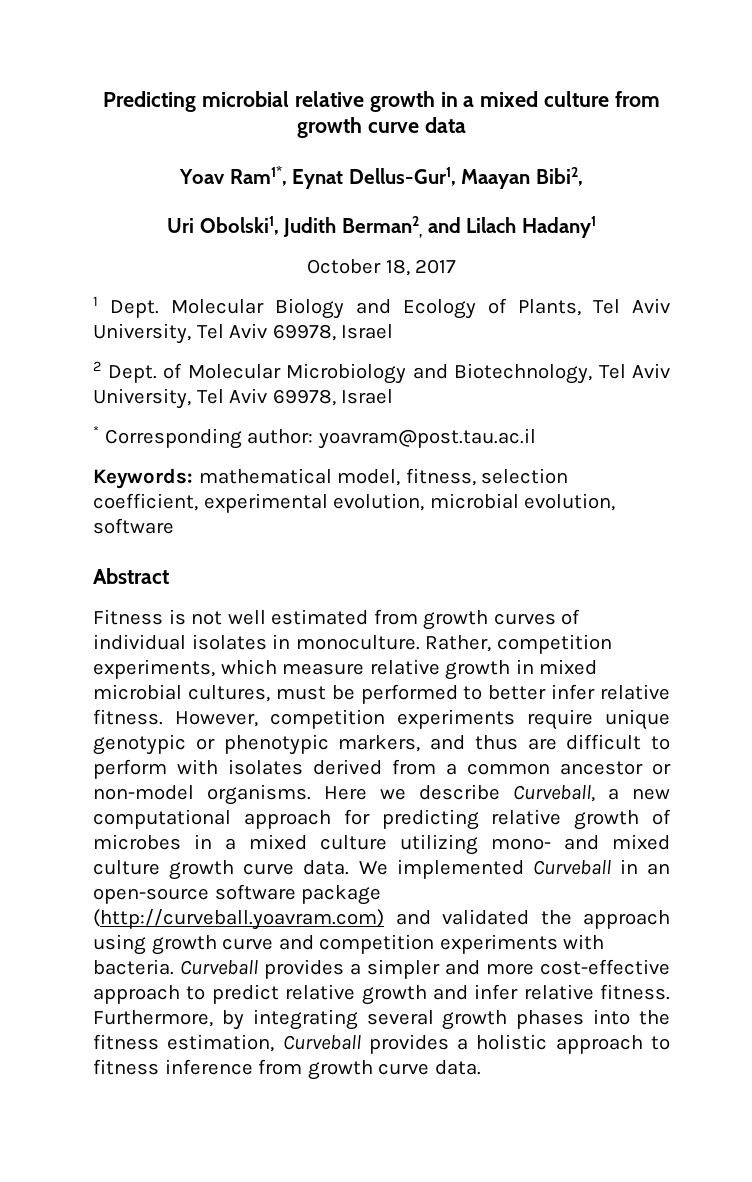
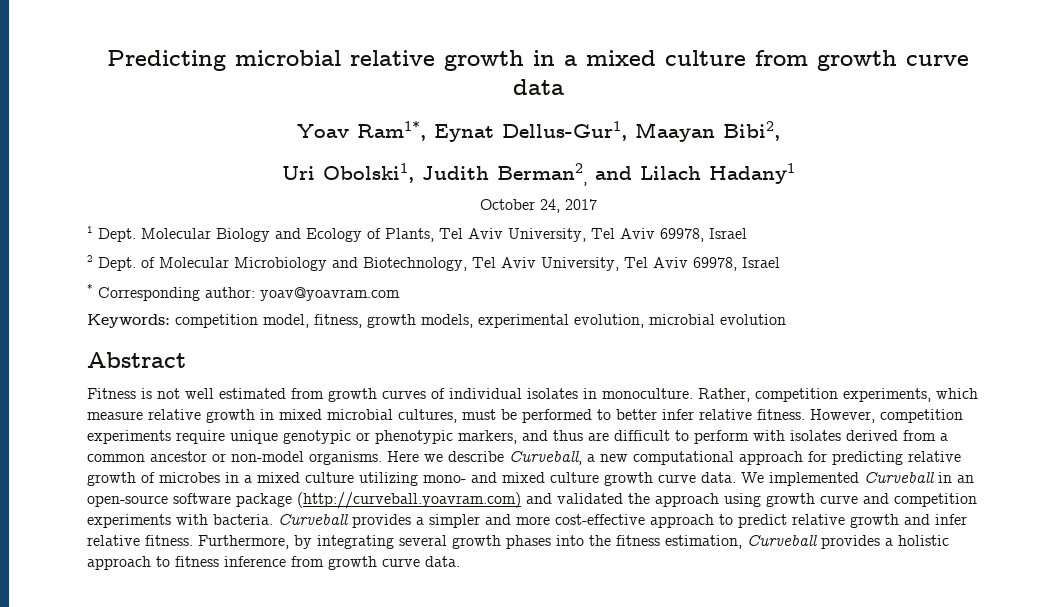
- October 18, 2017
+ October 24, 2017
- * Corresponding author: yoavram@post.tau.ac.il
+ * Corresponding author: yoav@yoavram.com
- Keywords: mathematical model, fitness, selection coefficient, experimental evolution, microbial evolution, software
+ Keywords: competition model, fitness, growth models, experimental evolution, microbial evolution

